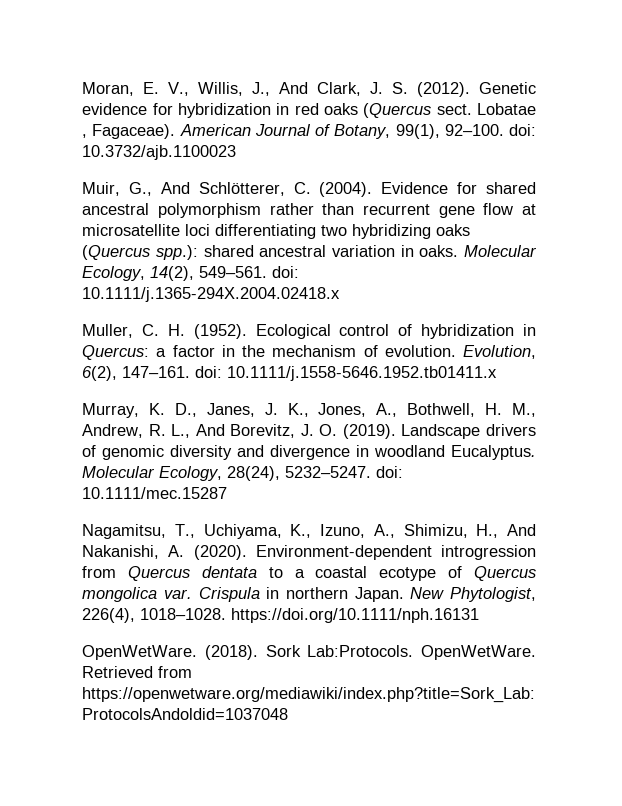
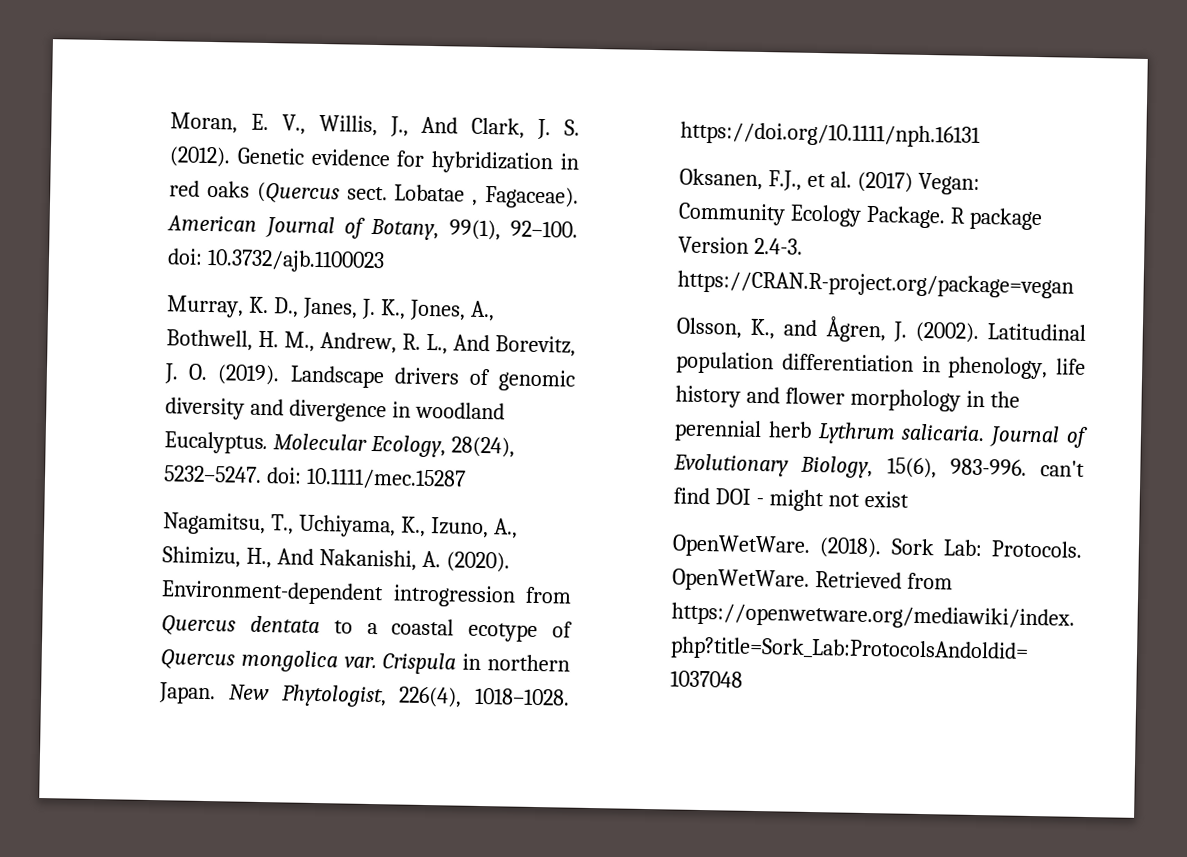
- Muir, G., And Schlötterer, C. (2004). Evidence for shared ancestral polymorphism rather than recurrent gene flow at microsatellite loci differentiating two hybridizing oaks (Quercus spp.): shared ancestral variation in oaks. Molecular Ecology, 14(2), 549–561. doi: 10.1111/j.1365-294X.2004.02418.x
- Muller, C. H. (1952). Ecological control of hybridization in Quercus: a factor in the mechanism of evolution. Evolution, 6(2), 147–161. doi: 10.1111/j.1558-5646.1952.tb01411.x
+ Oksanen, F.J., et al. (2017) Vegan: Community Ecology Package. R package Version 2.4-3. https://CRAN.R-project.org/package=vegan
+ Olsson, K., and Ågren, J. (2002). Latitudinal population differentiation in phenology, life history and flower morphology in the perennial herb Lythrum salicaria. Journal of Evolutionary Biology, 15(6), 983-996. can't find DOI - might not exist
- Sork Lab:Protocols.
+ Sork Lab: Protocols.

